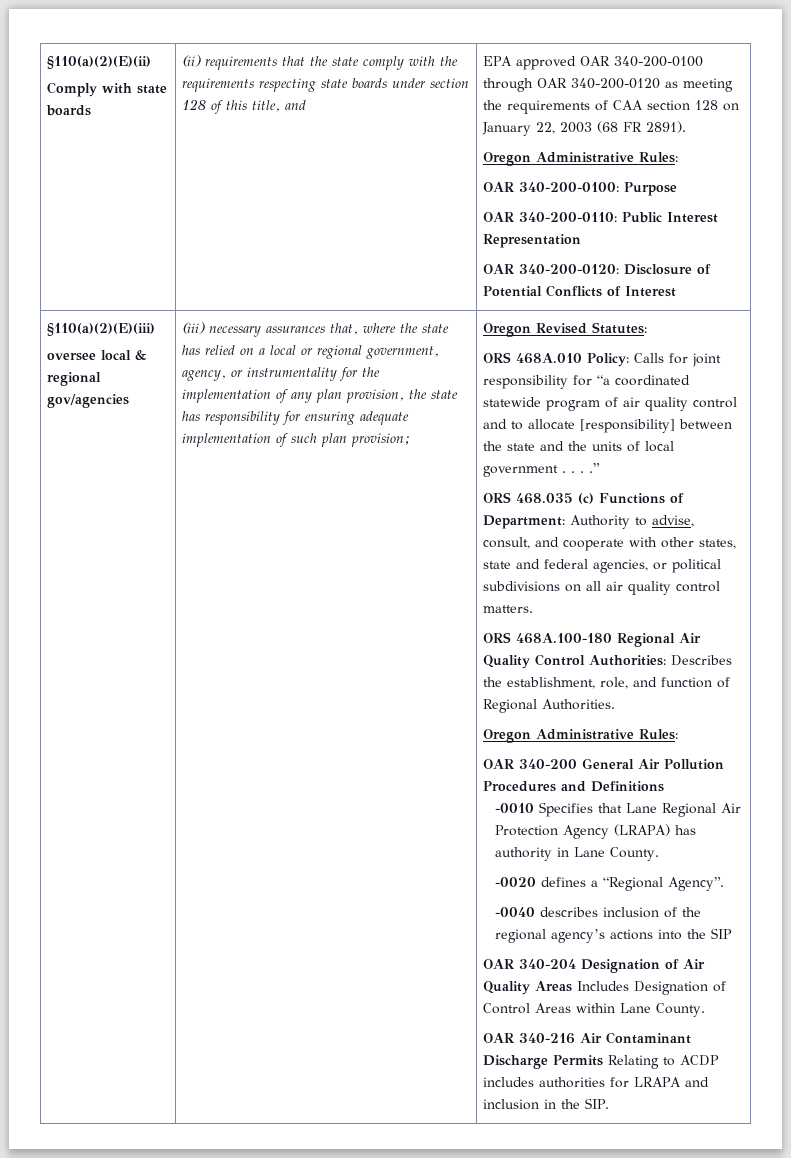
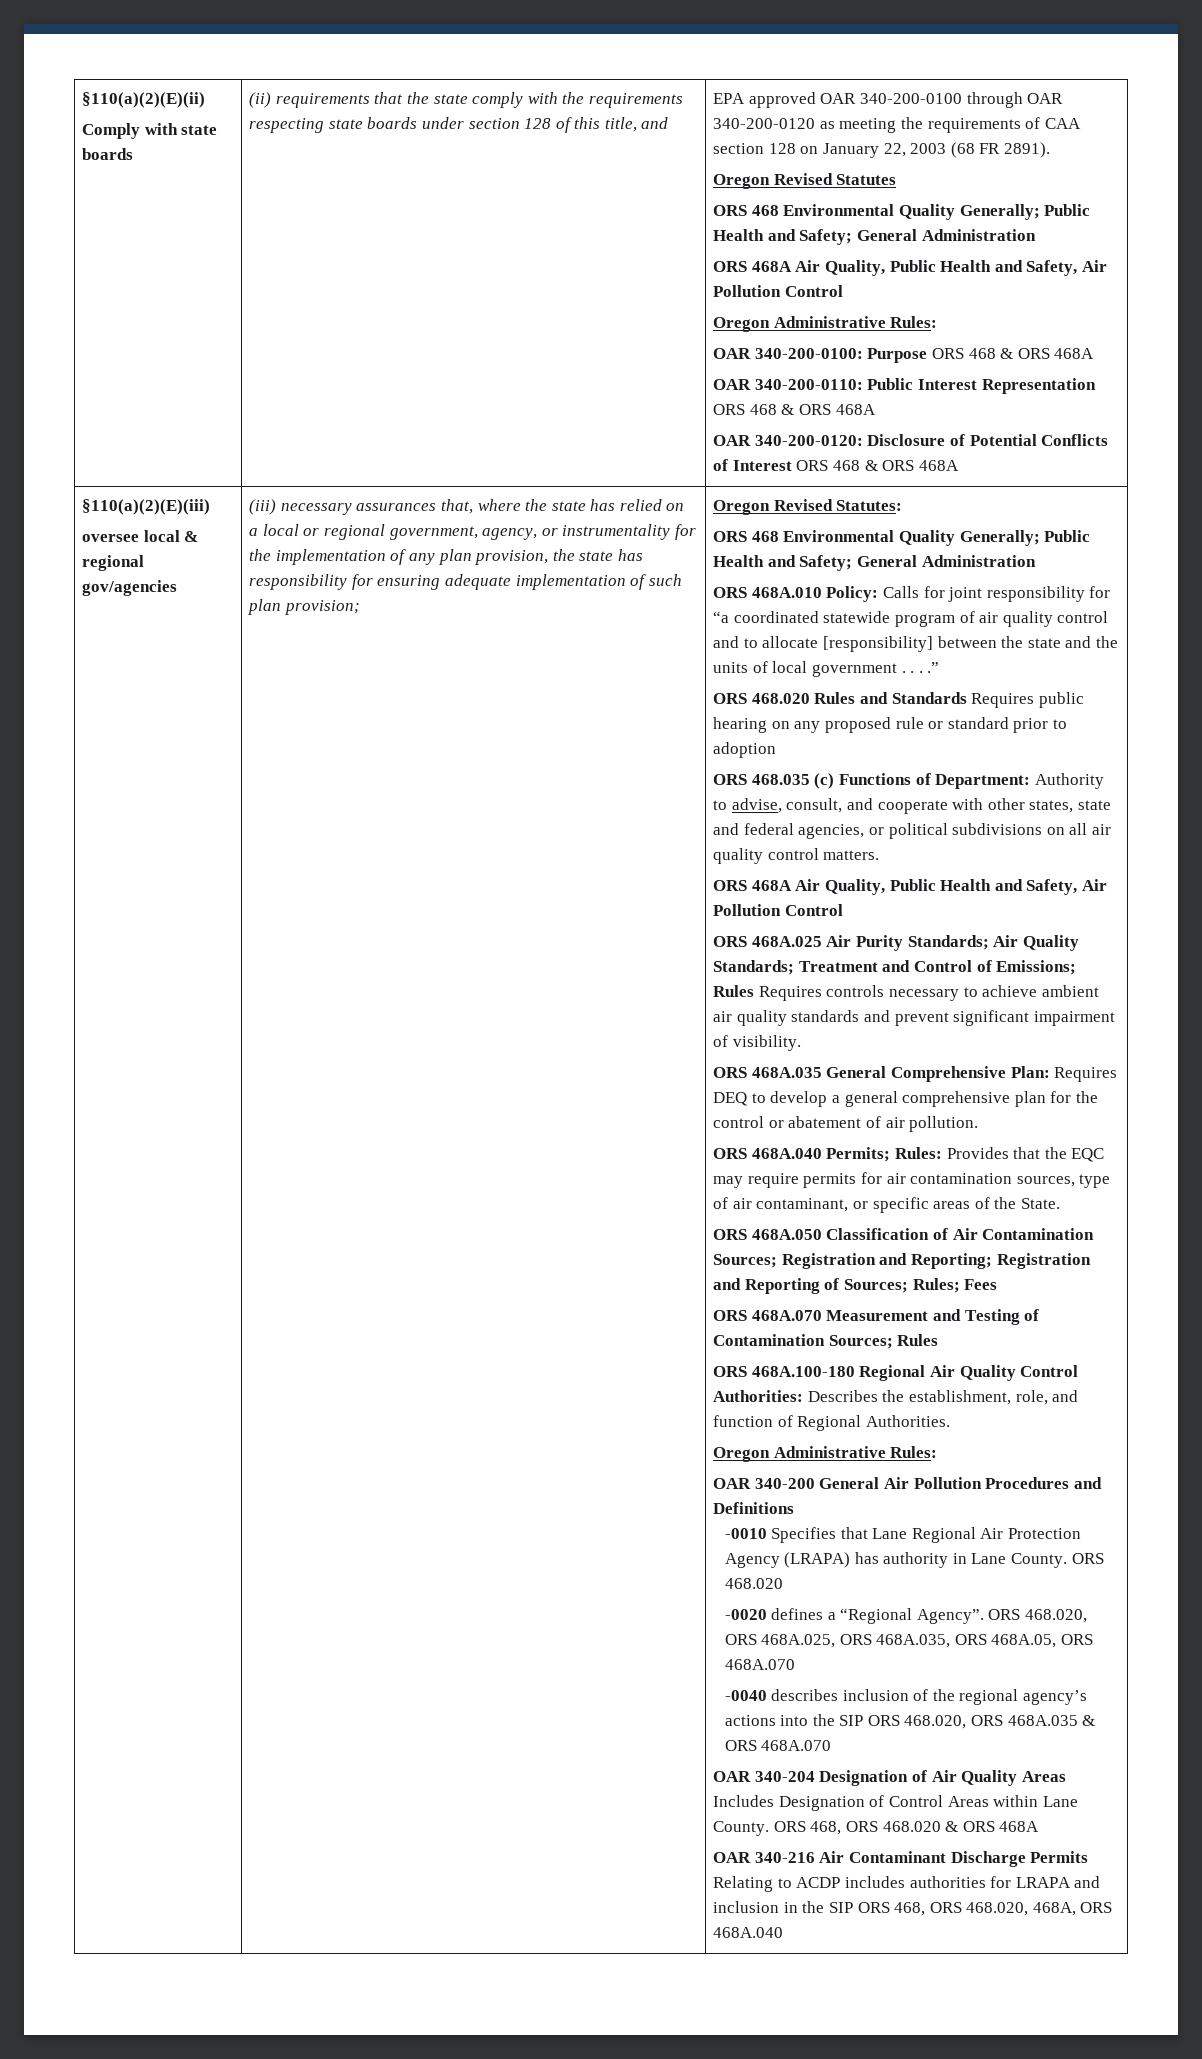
+ Oregon Revised Statutes
+ ORS 468 Environmental Quality Generally; Public Health and Safety; General Administration
+ ORS 468A Air Quality, Public Health and Safety, Air Pollution Control
- OAR 340-200-0100: Purpose
+ OAR 340-200-0100: Purpose ORS 468 & ORS 468A
- OAR 340-200-0110: Public Interest Representation
+ OAR 340-200-0110: Public Interest Representation ORS 468 & ORS 468A
- OAR 340-200-0120: Disclosure of Potential Conflicts of Interest
+ OAR 340-200-0120: Disclosure of Potential Conflicts of Interest ORS 468 & ORS 468A
  Oregon Revised Statutes:
+ ORS 468 Environmental Quality Generally; Public Health and Safety; General Administration
+ ORS 468.020 Rules and Standards Requires public hearing on any proposed rule or standard prior to adoption
  ORS 468.035 (c) Functions of Department: Authority to advise, consult, and cooperate with other states, state and federal agencies, or political subdivisions on all air quality control matters.
+ ORS 468A Air Quality, Public Health and Safety, Air Pollution Control
+ ORS 468A.025 Air Purity Standards; Air Quality Standards; Treatment and Control of Emissions; Rules Requires controls necessary to achieve ambient air quality standards and prevent significant impairment of visibility.
+ ORS 468A.035 General Comprehensive Plan: Requires DEQ to develop a general comprehensive plan for the control or abatement of air pollution.
+ ORS 468A.040 Permits; Rules: Provides that the EQC may require permits for air contamination sources, type of air contaminant, or specific areas of the State.
+ ORS 468A.050 Classification of Air Contamination Sources; Registration and Reporting; Registration and Reporting of Sources; Rules; Fees
+ ORS 468A.070 Measurement and Testing of Contamination Sources; Rules
- -0010 Specifies that Lane Regional Air Protection Agency (LRAPA) has authority in Lane County.
+ -0010 Specifies that Lane Regional Air Protection Agency (LRAPA) has authority in Lane County. ORS 468.020
+ ORS 468.020, ORS 468A.025, ORS 468A.035, ORS 468A.05, ORS 468A.070
- -0040 describes inclusion of the regional agency’s actions into the SIP
+ -0040 describes inclusion of the regional agency’s actions into the SIP ORS 468.020, ORS 468A.035 & ORS 468A.070
+ ORS 468, ORS 468.020 & ORS 468A
- OAR 340-216 Air Contaminant Discharge Permits Relating to ACDP includes authorities for LRAPA and inclusion in the SIP.
+ OAR 340-216 Air Contaminant Discharge Permits Relating to ACDP includes authorities for LRAPA and inclusion in the SIP ORS 468, ORS 468.020, 468A, ORS 468A.040

